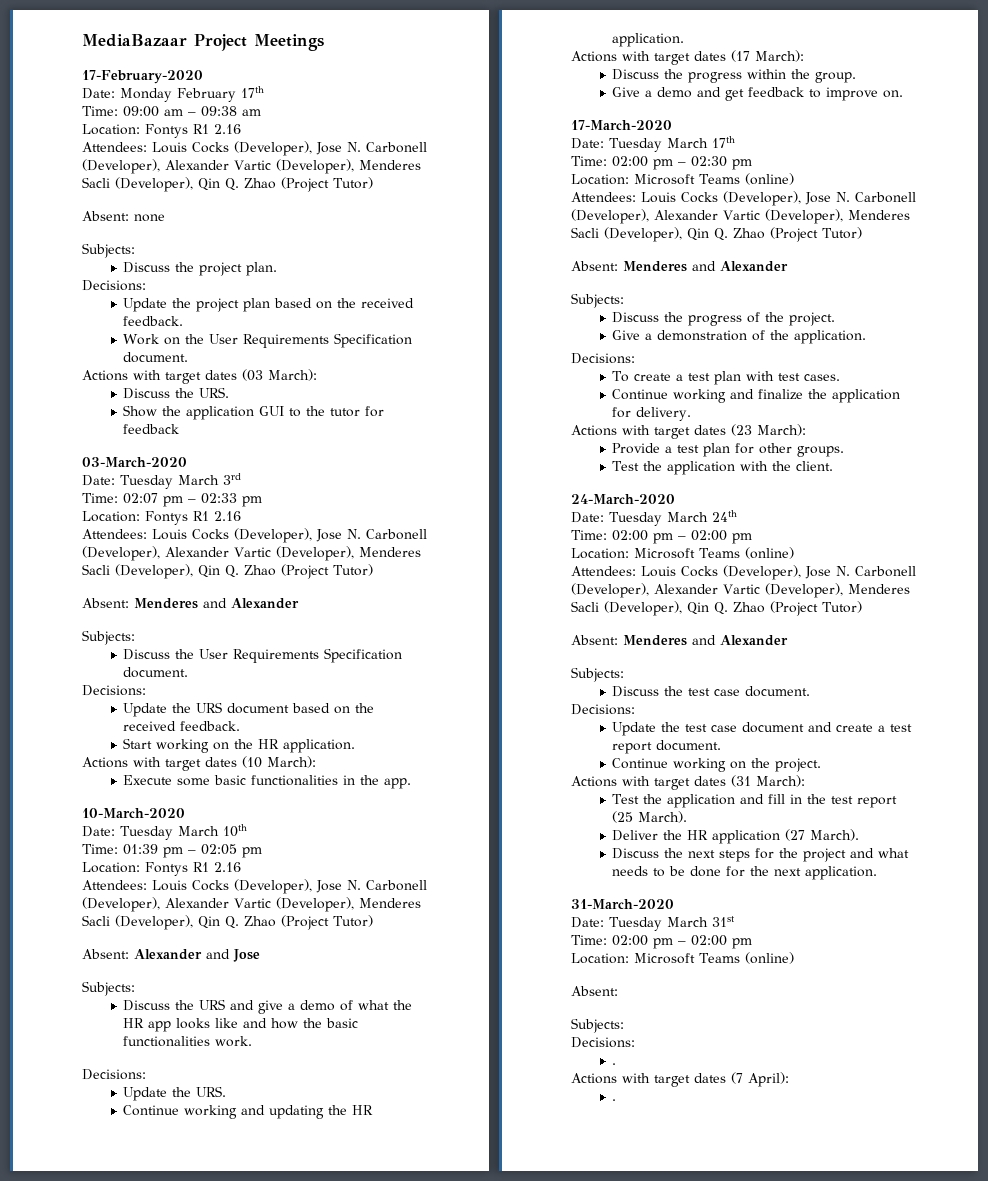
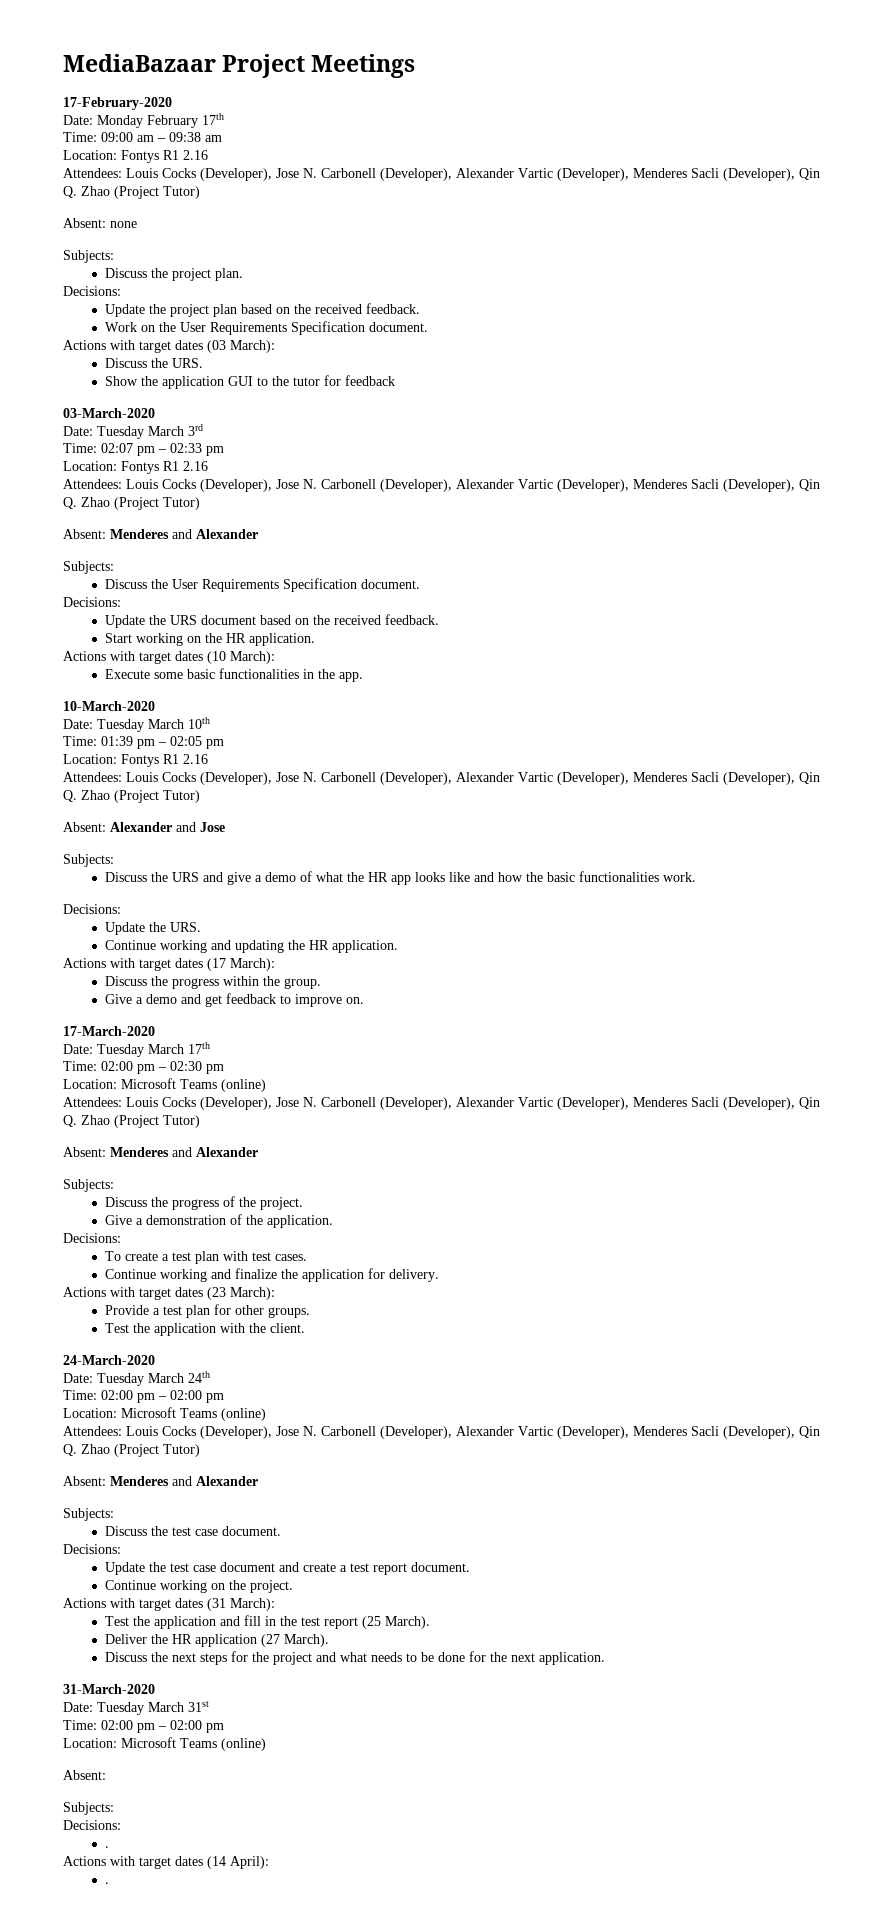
- Actions with target dates (7 April):
+ Actions with target dates (14 April):

